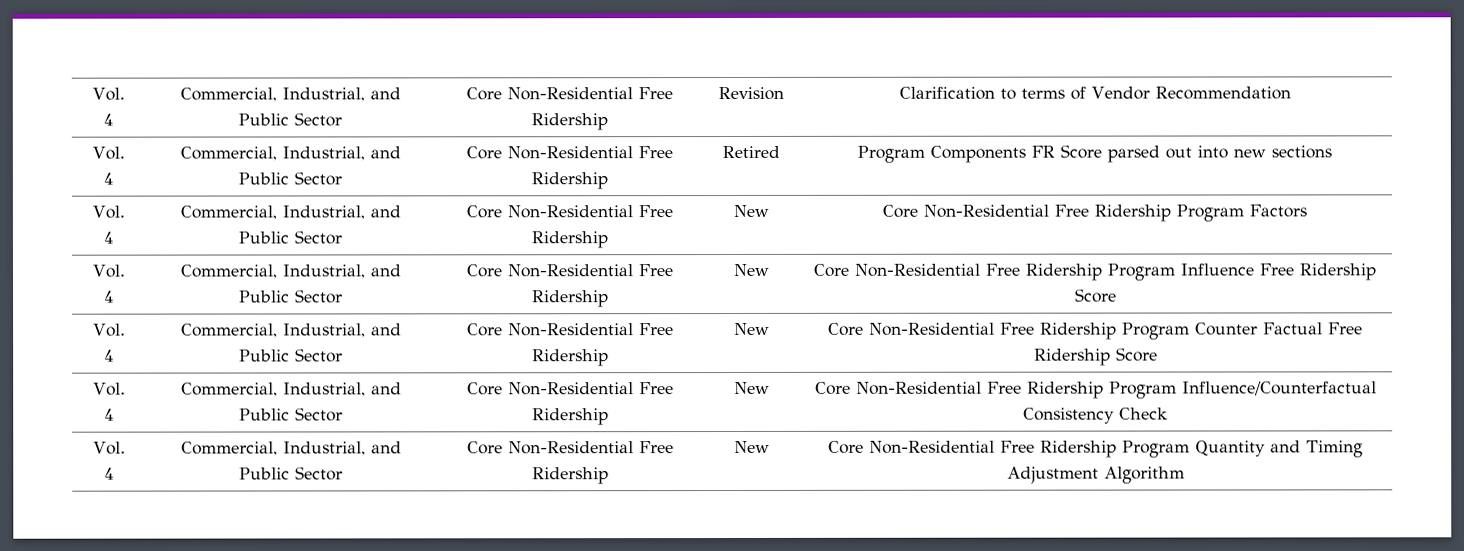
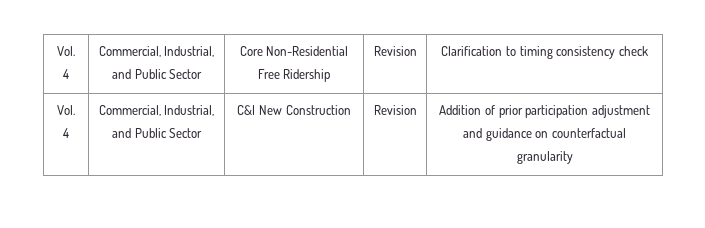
- Vol. 4 | Commercial, Industrial, and Public Sector | Core Non-Residential Free Ridership | Revision | Clarification to terms of Vendor Recommendation
- Vol. 4 | Commercial, Industrial, and Public Sector | Core Non-Residential Free Ridership | Retired | Program Components FR Score parsed out into new sections
- Vol. 4 | Commercial, Industrial, and Public Sector | Core Non-Residential Free Ridership | New | Core Non-Residential Free Ridership Program Factors
- Vol. 4 | Commercial, Industrial, and Public Sector | Core Non-Residential Free Ridership | New | Core Non-Residential Free Ridership Program Influence Free Ridership Score
- Vol. 4 | Commercial, Industrial, and Public Sector | Core Non-Residential Free Ridership | New | Core Non-Residential Free Ridership Program Counter Factual Free Ridership Score
- Vol. 4 | Commercial, Industrial, and Public Sector | Core Non-Residential Free Ridership | New | Core Non-Residential Free Ridership Program Influence/Counterfactual Consistency Check
- Vol. 4 | Commercial, Industrial, and Public Sector | Core Non-Residential Free Ridership | New | Core Non-Residential Free Ridership Program Quantity and Timing Adjustment Algorithm
+ Vol. 4 | Commercial, Industrial, and Public Sector | Core Non-Residential Free Ridership | Revision | Clarification to timing consistency check
+ Vol. 4 | Commercial, Industrial, and Public Sector | C&I New Construction | Revision | Addition of prior participation adjustment and guidance on counterfactual granularity

